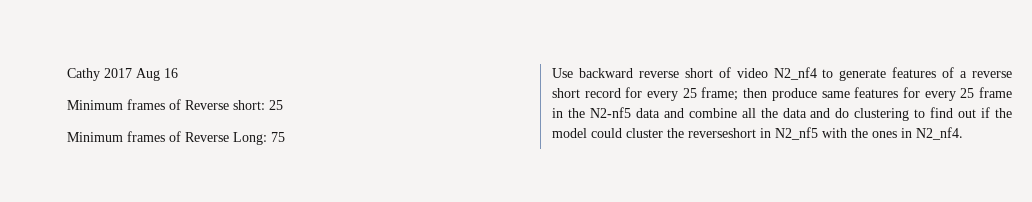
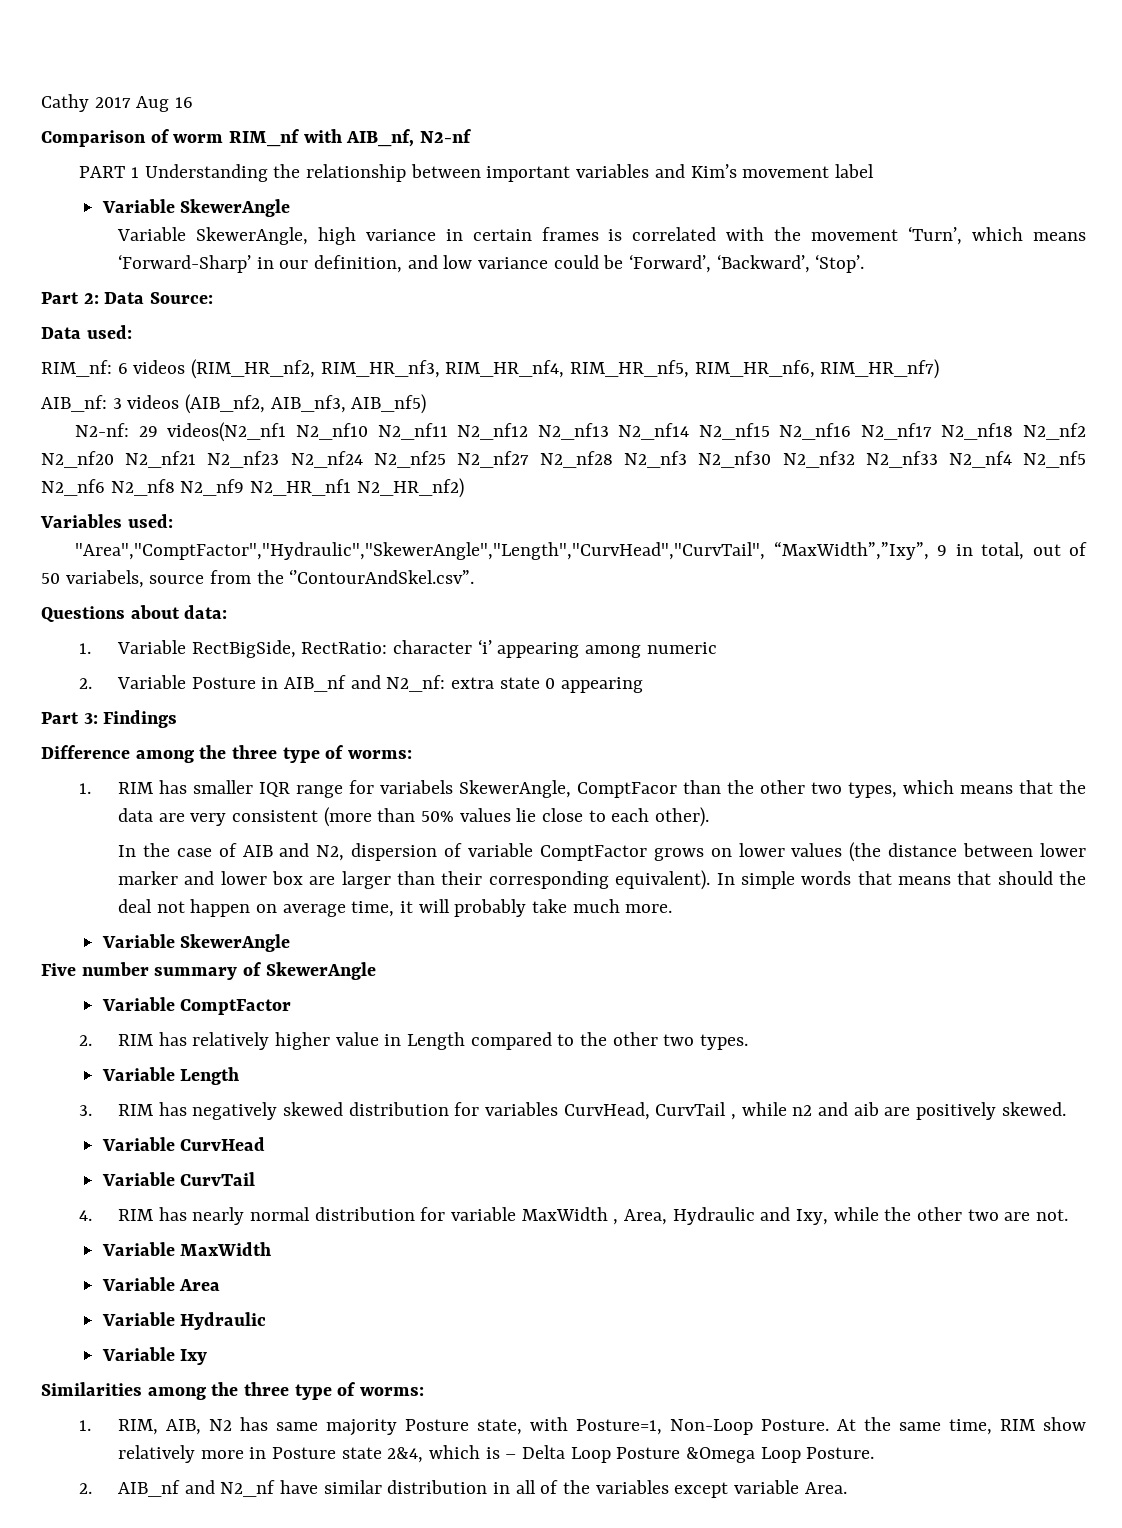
- Minimum frames of Reverse short: 25
- Minimum frames of Reverse Long: 75
- Use backward reverse short of video N2_nf4 to generate features of a reverse short record for every 25 frame; then produce same features for every 25 frame in the N2-nf5 data and combine all the data and do clustering to find out if the model could cluster the reverseshort in N2_nf5 with the ones in N2_nf4.
+ Comparison of worm RIM_nf with AIB_nf, N2-nf
+ PART 1 Understanding the relationship between important variables and Kim’s movement label
+ Variable SkewerAngle
+ Variable SkewerAngle, high variance in certain frames is correlated with the movement ‘Turn’, which means ‘Forward-Sharp’ in our definition, and low variance could be ‘Forward’, ‘Backward’, ‘Stop’.
+ Part 2: Data Source:
+ Data used:
+ RIM_nf: 6 videos (RIM_HR_nf2, RIM_HR_nf3, RIM_HR_nf4, RIM_HR_nf5, RIM_HR_nf6, RIM_HR_nf7)
+ AIB_nf: 3 videos (AIB_nf2, AIB_nf3, AIB_nf5)
+ N2-nf: 29 videos(N2_nf1 N2_nf10 N2_nf11 N2_nf12 N2_nf13 N2_nf14 N2_nf15 N2_nf16 N2_nf17 N2_nf18 N2_nf2 N2_nf20 N2_nf21 N2_nf23 N2_nf24 N2_nf25 N2_nf27 N2_nf28 N2_nf3 N2_nf30 N2_nf32 N2_nf33 N2_nf4 N2_nf5 N2_nf6 N2_nf8 N2_nf9 N2_HR_nf1 N2_HR_nf2)
+ Variables used:
+ "Area","ComptFactor","Hydraulic","SkewerAngle","Length","CurvHead","CurvTail", “MaxWidth”,”Ixy”, 9 in total, out of 50 variabels, source from the ‘’ContourAndSkel.csv”.
+ Questions about data:
+ 1. Variable RectBigSide, RectRatio: character ‘i’ appearing among numeric
+ 2. Variable Posture in AIB_nf and N2_nf: extra state 0 appearing
+ Part 3: Findings
+ Difference among the three type of worms:
+ 1. RIM has smaller IQR range for variabels SkewerAngle, ComptFacor than the other two types, which means that the data are very consistent (more than 50% values lie close to each other).
+ In the case of AIB and N2, dispersion of variable ComptFactor grows on lower values (the distance between lower marker and lower box are larger than their corresponding equivalent). In simple words that means that should the deal not happen on average time, it will probably take much more.
+ Variable SkewerAngle
+ Five number summary of SkewerAngle
+ Variable ComptFactor
+ 2. RIM has relatively higher value in Length compared to the other two types.
+ Variable Length
+ 3. RIM has negatively skewed distribution for variables CurvHead, CurvTail , while n2 and aib are positively skewed.
+ Variable CurvHead
+ Variable CurvTail
+ 4. RIM has nearly normal distribution for variable MaxWidth , Area, Hydraulic and Ixy, while the other two are not.
+ Variable MaxWidth
+ Variable Area
+ Variable Hydraulic
+ Variable Ixy
+ Similarities among the three type of worms:
+ 1. RIM, AIB, N2 has same majority Posture state, with Posture=1, Non-Loop Posture. At the same time, RIM show relatively more in Posture state 2&4, which is – Delta Loop Posture &Omega Loop Posture.
+ 2. AIB_nf and N2_nf have similar distribution in all of the variables except variable Area.

